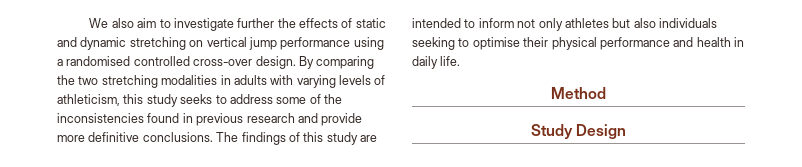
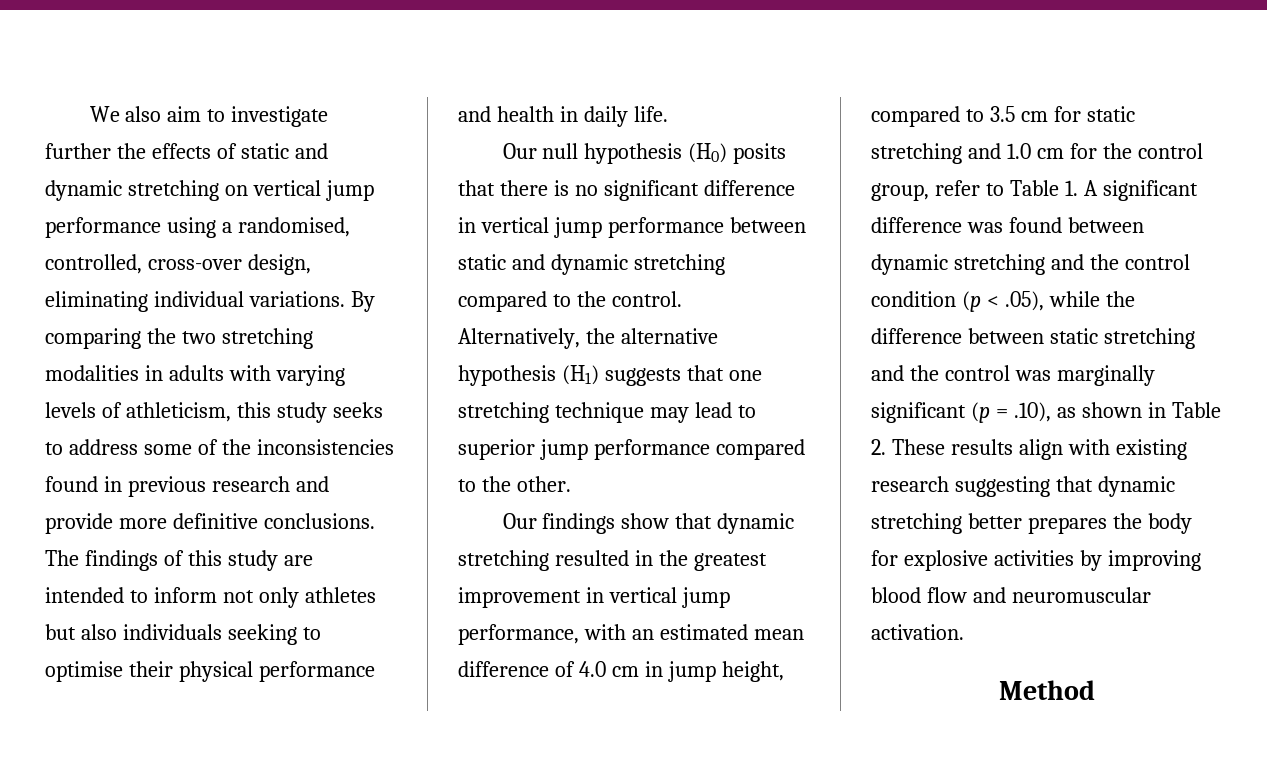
- We also aim to investigate further the effects of static and dynamic stretching on vertical jump performance using a randomised controlled cross-over design.
+ We also aim to investigate further the effects of static and dynamic stretching on vertical jump performance using a randomised, controlled, cross-over design, eliminating individual variations.
+ Our null hypothesis (H0) posits that there is no significant difference in vertical jump performance between static and dynamic stretching compared to the control. Alternatively, the alternative hypothesis (H1) suggests that one stretching technique may lead to superior jump performance compared to the other.
+ Our findings show that dynamic stretching resulted in the greatest improvement in vertical jump performance, with an estimated mean difference of 4.0 cm in jump height, compared to 3.5 cm for static stretching and 1.0 cm for the control group, refer to Table 1. A significant difference was found between dynamic stretching and the control condition (p < .05), while the difference between static stretching and the control was marginally significant (p = .10), as shown in Table 2. These results align with existing research suggesting that dynamic stretching better prepares the body for explosive activities by improving blood flow and neuromuscular activation.
- Study Design

